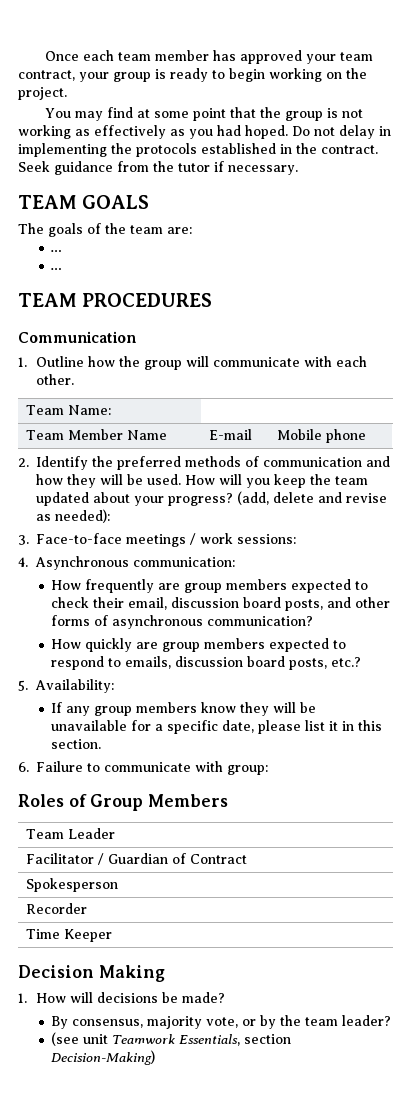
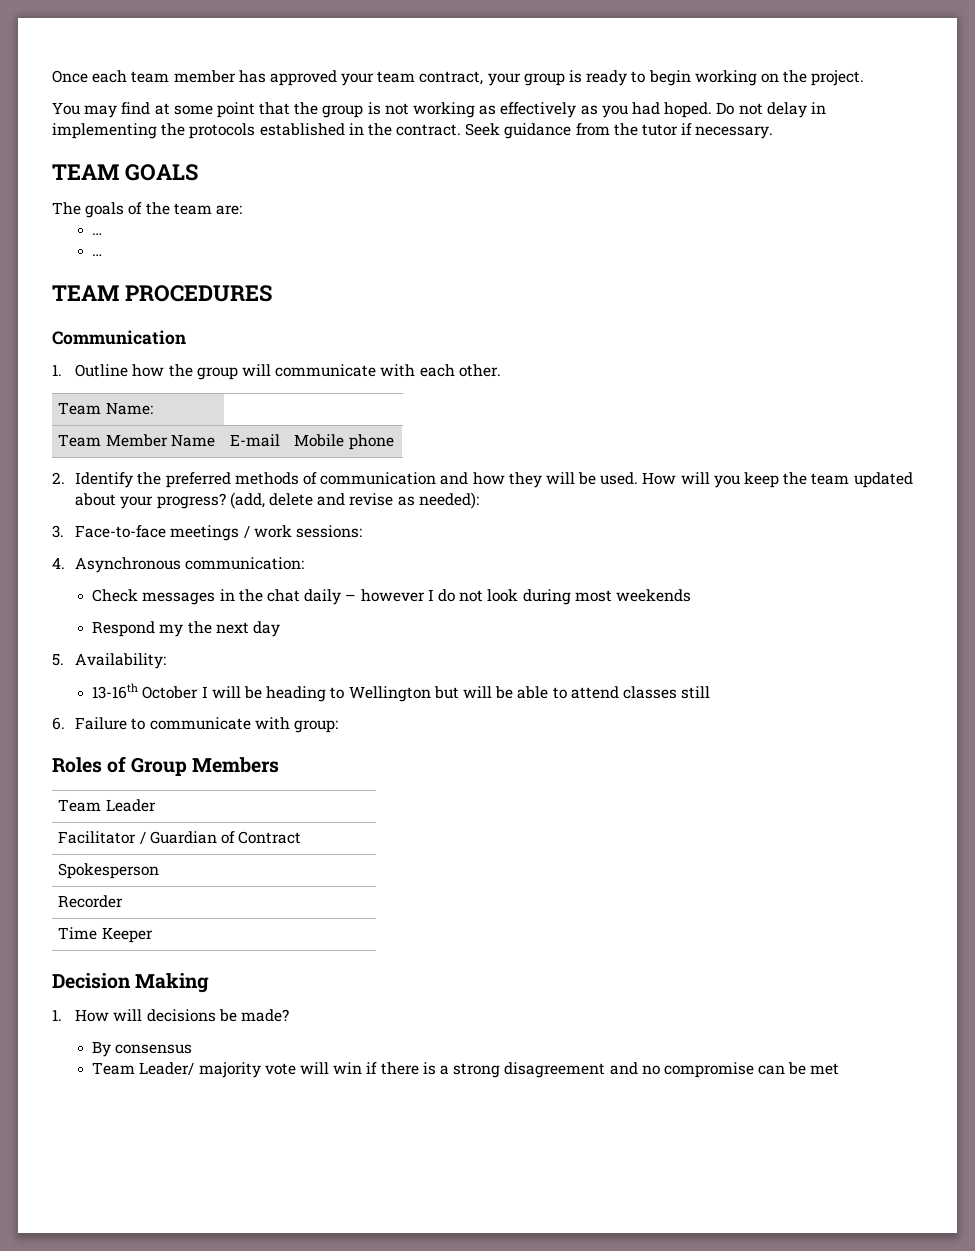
- How frequently are group members expected to check their email, discussion board posts, and other forms of asynchronous communication?
- How quickly are group members expected to respond to emails, discussion board posts, etc.?
+ Check messages in the chat daily – however I do not look during most weekends
+ Respond my the next day
  5. Availability:
- If any group members know they will be unavailable for a specific date, please list it in this section.
+ 13-16th October I will be heading to Wellington but will be able to attend classes still
- By consensus, majority vote, or by the team leader?
- (see unit Teamwork Essentials, section Decision-Making)
+ By consensus
+ Team Leader/ majority vote will win if there is a strong disagreement and no compromise can be met

